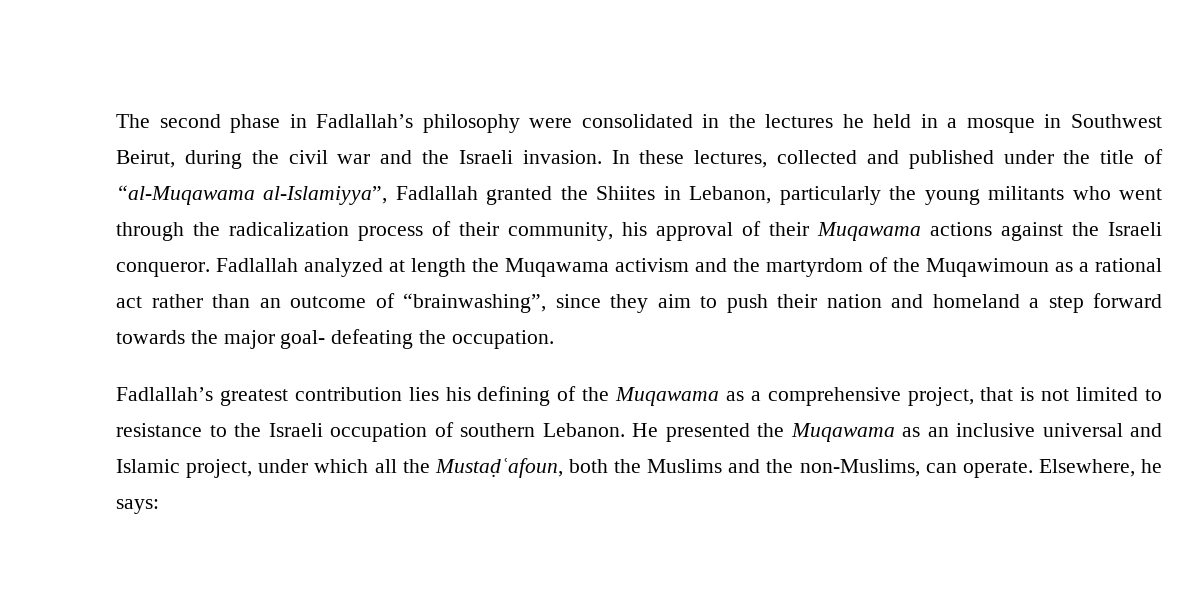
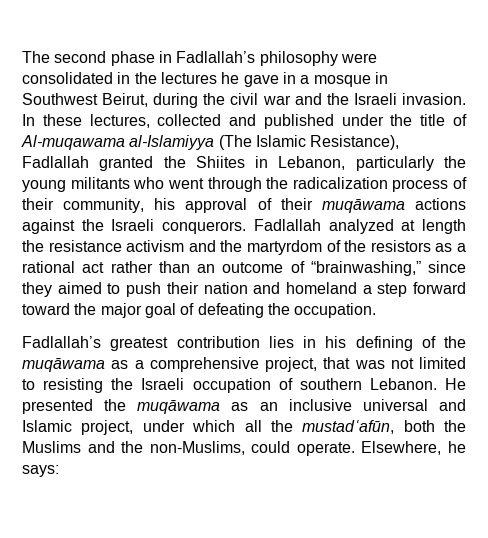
- The second phase in Fadlallah’s philosophy were consolidated in the lectures he held in a mosque in Southwest Beirut, during the civil war and the Israeli invasion.
+ The second phase in Fadlallah’s philosophy were consolidated in the lectures he gave in a mosque in Southwest Beirut, during the civil war and the Israeli invasion.
- In these lectures, collected and published under the title of “al-Muqawama al-Islamiyya”, Fadlallah granted the Shiites in Lebanon, particularly the young militants who went through the radicalization process of their community, his approval of their Muqawama actions against the Israeli conqueror.
+ In these lectures, collected and published under the title of Al-muqawama al-Islamiyya (The Islamic Resistance), Fadlallah granted the Shiites in Lebanon, particularly the young militants who went through the radicalization process of their community, his approval of their muqāwama actions against the Israeli conquerors.
- Fadlallah analyzed at length the Muqawama activism and the martyrdom of the Muqawimoun as a rational act rather than an outcome of “brainwashing”, since they aim to push their nation and homeland a step forward towards the major goal- defeating the occupation.
+ Fadlallah analyzed at length the resistance activism and the martyrdom of the resistors as a rational act rather than an outcome of “brainwashing,” since they aimed to push their nation and homeland a step forward toward the major goal of defeating the occupation.
- Fadlallah’s greatest contribution lies his defining of the Muqawama as a comprehensive project, that is not limited to resistance to the Israeli occupation of southern Lebanon.
+ Fadlallah’s greatest contribution lies in his defining of the muqāwama as a comprehensive project, that was not limited to resisting the Israeli occupation of southern Lebanon.
- He presented the Muqawama as an inclusive universal and Islamic project, under which all the Mustaḍʿafoun, both the Muslims and the non-Muslims, can operate.
+ He presented the muqāwama as an inclusive universal and Islamic project, under which all the mustadʿafūn, both the Muslims and the non-Muslims, could operate.

